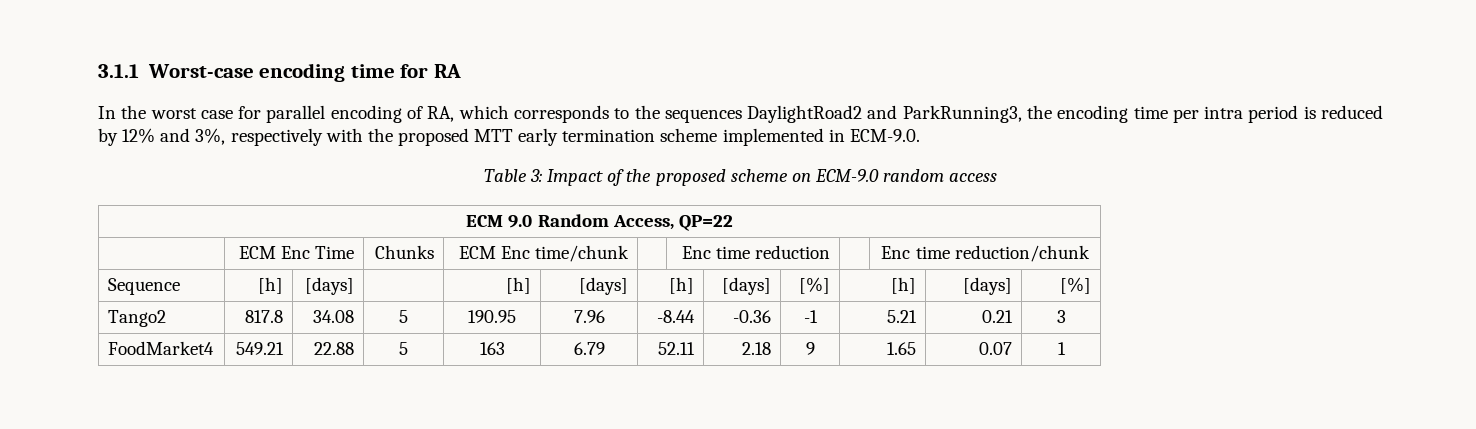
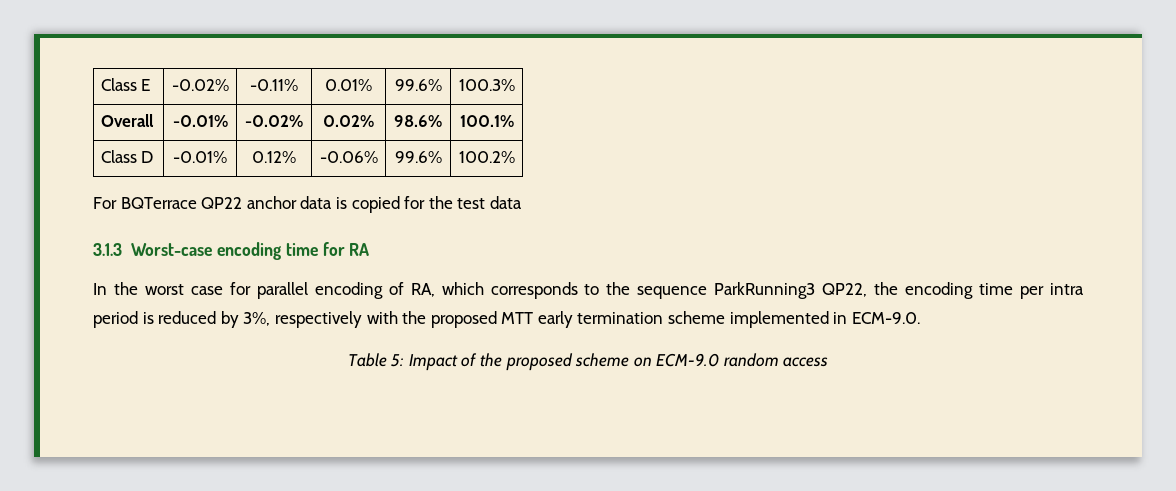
- 3.1.1 Worst-case encoding time for RA
+ Class E | -0.02% | -0.11% | 0.01% | 99.6% | 100.3%
+ Overall | -0.01% | -0.02% | 0.02% | 98.6% | 100.1%
+ Class D | -0.01% | 0.12% | -0.06% | 99.6% | 100.2%
+ For BQTerrace QP22 anchor data is copied for the test data
+ 3.1.3 Worst-case encoding time for RA
- In the worst case for parallel encoding of RA, which corresponds to the sequences DaylightRoad2 and ParkRunning3, the encoding time per intra period is reduced by 12% and 3%, respectively with the proposed MTT early termination scheme implemented in ECM-9.0.
+ In the worst case for parallel encoding of RA, which corresponds to the sequence ParkRunning3 QP22, the encoding time per intra period is reduced by 3%, respectively with the proposed MTT early termination scheme implemented in ECM-9.0.
- Table 3: Impact of the proposed scheme on ECM-9.0 random access
+ Table 5: Impact of the proposed scheme on ECM-9.0 random access
- ECM 9.0 Random Access, QP=22
- | ECM Enc Time | Chunks | ECM Enc time/chunk | | Enc time reduction | | Enc time reduction/chunk
- Sequence | [h] | [days] | | [h] | [days] | [h] | [days] | [%] | [h] | [days] | [%]
- Tango2 | 817.8 | 34.08 | 5 | 190.95 | 7.96 | -8.44 | -0.36 | -1 | 5.21 | 0.21 | 3
- FoodMarket4 | 549.21 | 22.88 | 5 | 163 | 6.79 | 52.11 | 2.18 | 9 | 1.65 | 0.07 | 1

